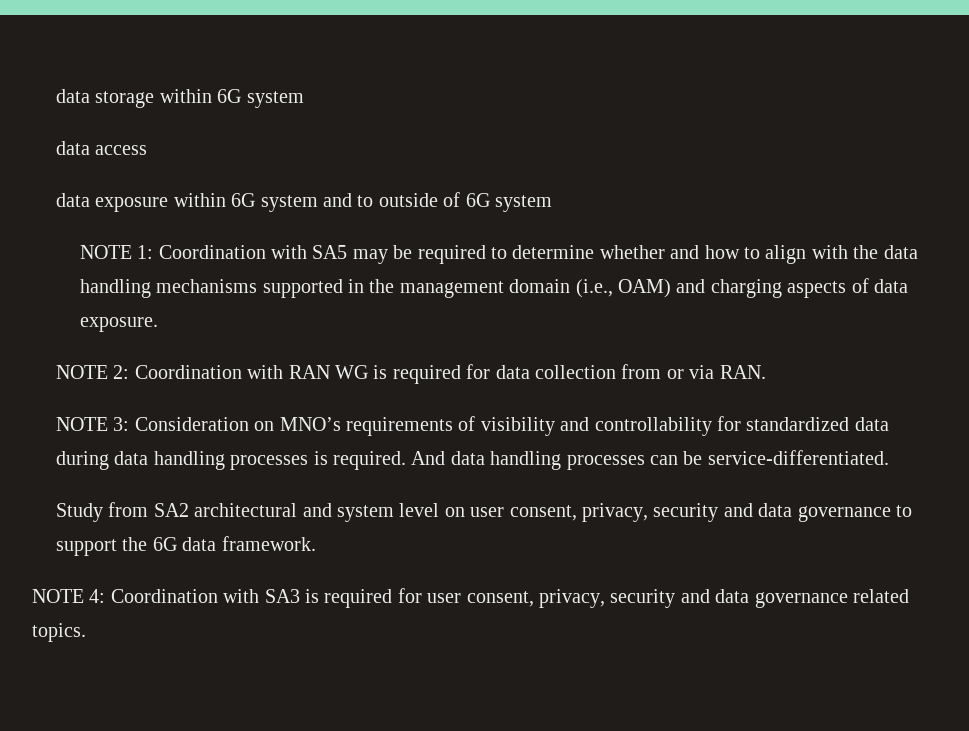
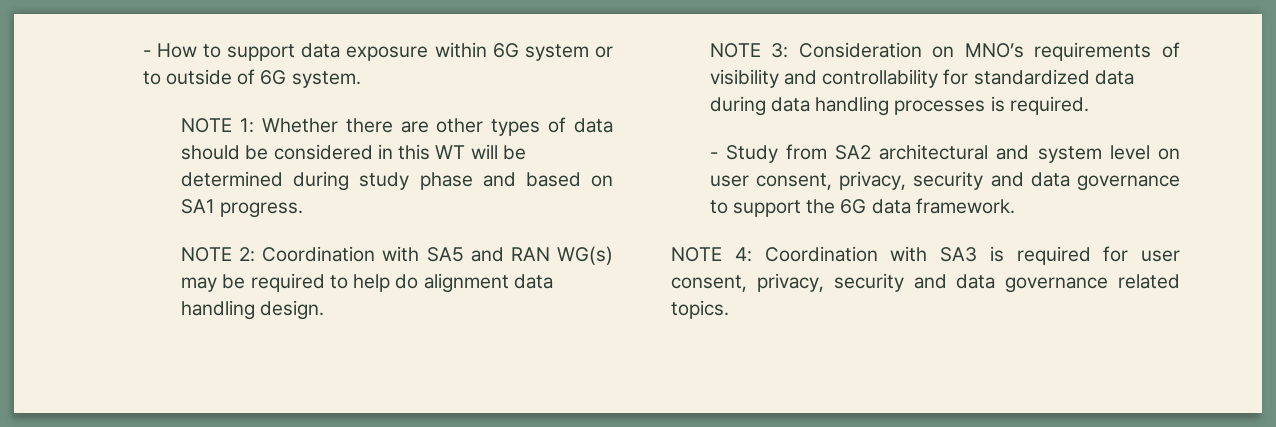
- data storage within 6G system
- data access
- data exposure within 6G system and to outside of 6G system
+ - How to support data exposure within 6G system or to outside of 6G system.
- NOTE 1: Coordination with SA5 may be required to determine whether and how to align with the data handling mechanisms supported in the management domain (i.e., OAM) and charging aspects of data exposure.
- NOTE 2: Coordination with RAN WG is required for data collection from or via RAN.
+ NOTE 1: Whether there are other types of data should be considered in this WT will be determined during study phase and based on SA1 progress.
+ NOTE 2: Coordination with SA5 and RAN WG(s) may be required to help do alignment data handling design.
- NOTE 3: Consideration on MNO’s requirements of visibility and controllability for standardized data during data handling processes is required. And data handling processes can be service-differentiated.
- Study from SA2 architectural and system level on user consent, privacy, security and data governance to support the 6G data framework.
+ NOTE 3: Consideration on MNO’s requirements of visibility and controllability for standardized data during data handling processes is required.
+ - Study from SA2 architectural and system level on user consent, privacy, security and data governance to support the 6G data framework.

